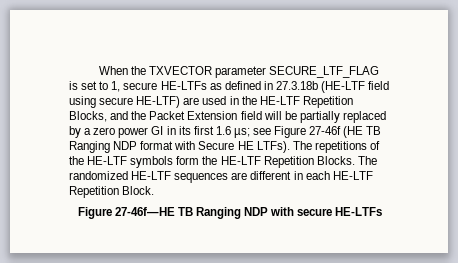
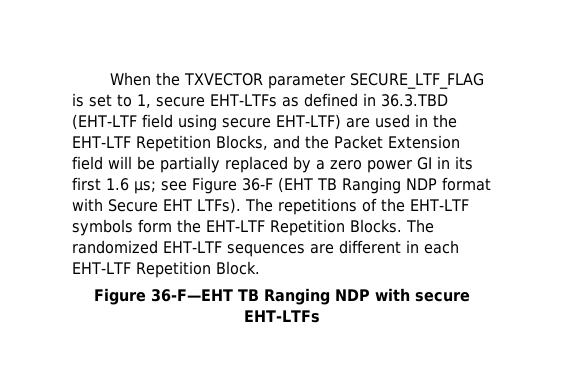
- When the TXVECTOR parameter SECURE_LTF_FLAG is set to 1, secure HE-LTFs as defined in 27.3.18b (HE-LTF field using secure HE-LTF) are used in the HE-LTF Repetition Blocks, and the Packet Extension field will be partially replaced by a zero power GI in its first 1.6 µs; see Figure 27-46f (HE TB Ranging NDP format with Secure HE LTFs).
+ When the TXVECTOR parameter SECURE_LTF_FLAG is set to 1, secure EHT-LTFs as defined in 36.3.TBD (EHT-LTF field using secure EHT-LTF) are used in the EHT-LTF Repetition Blocks, and the Packet Extension field will be partially replaced by a zero power GI in its first 1.6 µs; see Figure 36-F (EHT TB Ranging NDP format with Secure EHT LTFs).
- The repetitions of the HE-LTF symbols form the HE-LTF Repetition Blocks.
+ The repetitions of the EHT-LTF symbols form the EHT-LTF Repetition Blocks.
- The randomized HE-LTF sequences are different in each HE-LTF Repetition Block.
+ The randomized EHT-LTF sequences are different in each EHT-LTF Repetition Block.
- Figure 27-46f—HE TB Ranging NDP with secure HE-LTFs
+ Figure 36-F—EHT TB Ranging NDP with secure EHT-LTFs

